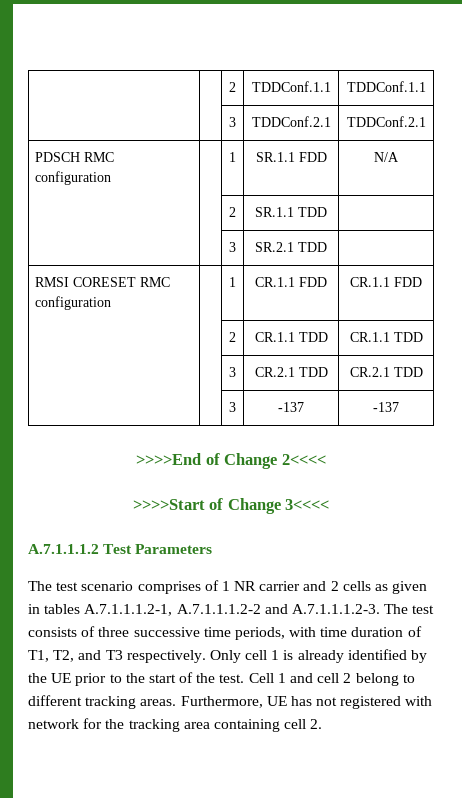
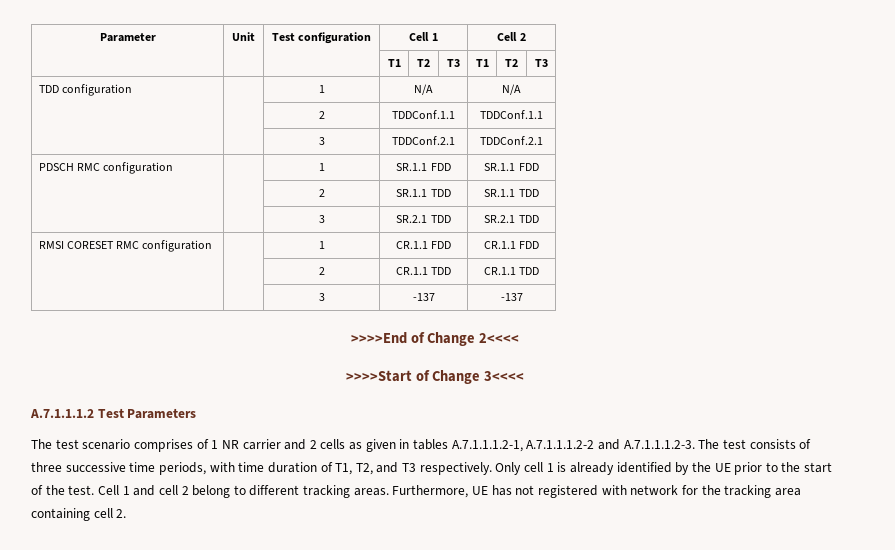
+ Parameter | Unit | Test configuration | Cell 1 | Cell 2
+ | | | T1 | T2 | T3 | T1 | T2 | T3
+ TDD configuration | | 1 | N/A | N/A
- PDSCH RMC configuration | | 1 | SR.1.1 FDD | N/A
+ PDSCH RMC configuration | | 1 | SR.1.1 FDD | SR.1.1 FDD
- | | 2 | SR.1.1 TDD |
+ | | 2 | SR.1.1 TDD | SR.1.1 TDD
- | | 3 | SR.2.1 TDD |
+ | | 3 | SR.2.1 TDD | SR.2.1 TDD
- | | 3 | CR.2.1 TDD | CR.2.1 TDD

